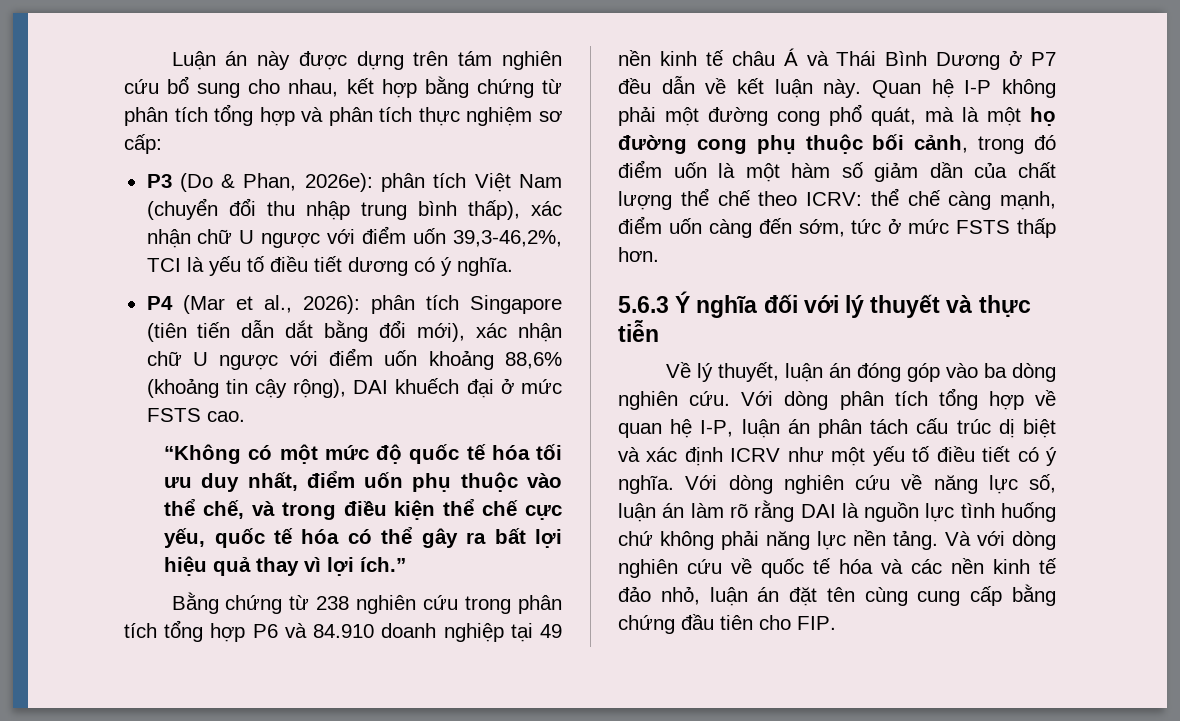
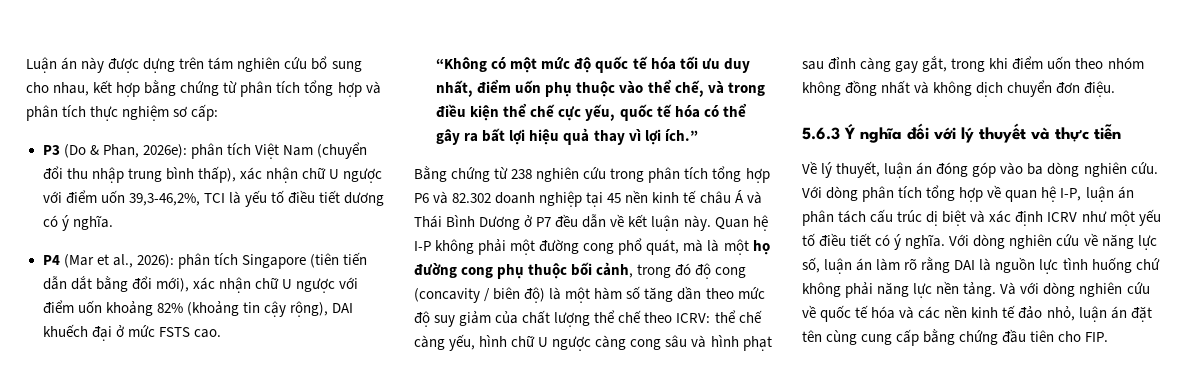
- P4 (Mar et al., 2026): phân tích Singapore (tiên tiến dẫn dắt bằng đổi mới), xác nhận chữ U ngược với điểm uốn khoảng 88,6% (khoảng tin cậy rộng), DAI khuếch đại ở mức FSTS cao.
+ P4 (Mar et al., 2026): phân tích Singapore (tiên tiến dẫn dắt bằng đổi mới), xác nhận chữ U ngược với điểm uốn khoảng 82% (khoảng tin cậy rộng), DAI khuếch đại ở mức FSTS cao.
- Bằng chứng từ 238 nghiên cứu trong phân tích tổng hợp P6 và 84.910 doanh nghiệp tại 49 nền kinh tế châu Á và Thái Bình Dương ở P7 đều dẫn về kết luận này.
+ Bằng chứng từ 238 nghiên cứu trong phân tích tổng hợp P6 và 82.302 doanh nghiệp tại 45 nền kinh tế châu Á và Thái Bình Dương ở P7 đều dẫn về kết luận này.
- Quan hệ I-P không phải một đường cong phổ quát, mà là một họ đường cong phụ thuộc bối cảnh, trong đó điểm uốn là một hàm số giảm dần của chất lượng thể chế theo ICRV: thể chế càng mạnh, điểm uốn càng đến sớm, tức ở mức FSTS thấp hơn.
+ Quan hệ I-P không phải một đường cong phổ quát, mà là một họ đường cong phụ thuộc bối cảnh, trong đó độ cong (concavity / biên độ) là một hàm số tăng dần theo mức độ suy giảm của chất lượng thể chế theo ICRV: thể chế càng yếu, hình chữ U ngược càng cong sâu và hình phạt sau đỉnh càng gay gắt, trong khi điểm uốn theo nhóm không đồng nhất và không dịch chuyển đơn điệu.

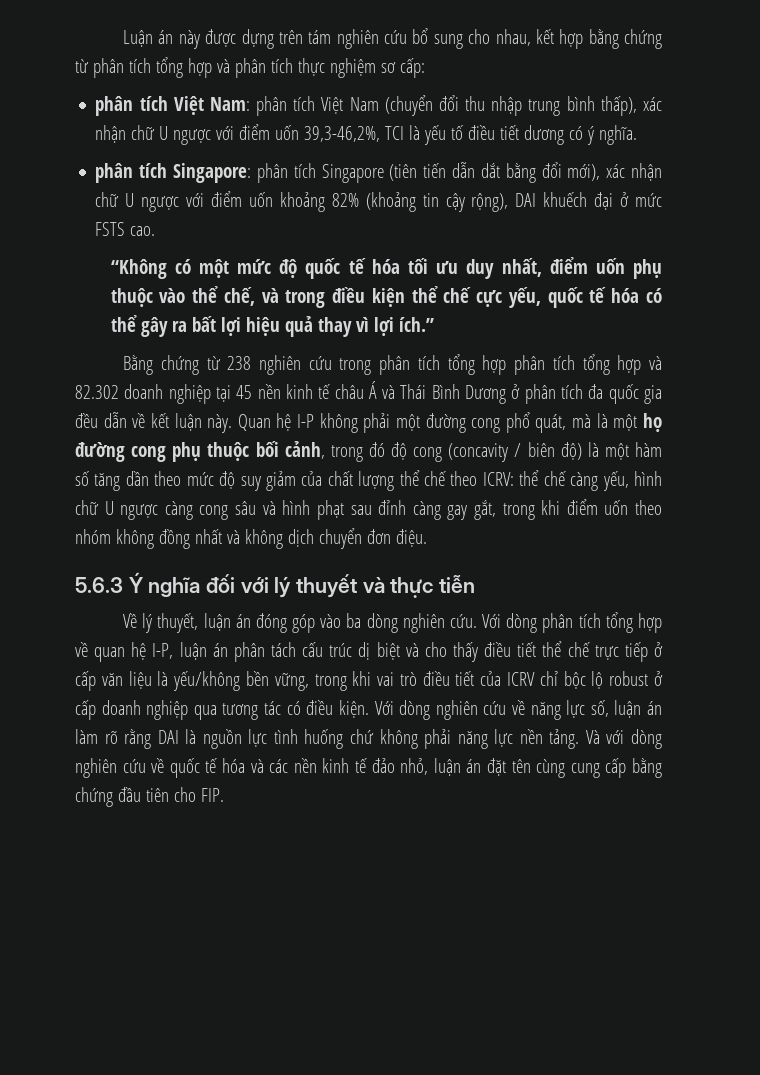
- P3 (Do & Phan, 2026e): phân tích Việt Nam (chuyển đổi thu nhập trung bình thấp), xác nhận chữ U ngược với điểm uốn 39,3-46,2%, TCI là yếu tố điều tiết dương có ý nghĩa.
+ phân tích Việt Nam: phân tích Việt Nam (chuyển đổi thu nhập trung bình thấp), xác nhận chữ U ngược với điểm uốn 39,3-46,2%, TCI là yếu tố điều tiết dương có ý nghĩa.
- P4 (Mar et al., 2026): phân tích Singapore (tiên tiến dẫn dắt bằng đổi mới), xác nhận chữ U ngược với điểm uốn khoảng 82% (khoảng tin cậy rộng), DAI khuếch đại ở mức FSTS cao.
+ phân tích Singapore: phân tích Singapore (tiên tiến dẫn dắt bằng đổi mới), xác nhận chữ U ngược với điểm uốn khoảng 82% (khoảng tin cậy rộng), DAI khuếch đại ở mức FSTS cao.
- Bằng chứng từ 238 nghiên cứu trong phân tích tổng hợp P6 và 82.302 doanh nghiệp tại 45 nền kinh tế châu Á và Thái Bình Dương ở P7 đều dẫn về kết luận này.
+ Bằng chứng từ 238 nghiên cứu trong phân tích tổng hợp phân tích tổng hợp và 82.302 doanh nghiệp tại 45 nền kinh tế châu Á và Thái Bình Dương ở phân tích đa quốc gia đều dẫn về kết luận này.
- Với dòng phân tích tổng hợp về quan hệ I-P, luận án phân tách cấu trúc dị biệt và xác định ICRV như một yếu tố điều tiết có ý nghĩa.
+ Với dòng phân tích tổng hợp về quan hệ I-P, luận án phân tách cấu trúc dị biệt và cho thấy điều tiết thể chế trực tiếp ở cấp văn liệu là yếu/không bền vững, trong khi vai trò điều tiết của ICRV chỉ bộc lộ robust ở cấp doanh nghiệp qua tương tác có điều kiện.

